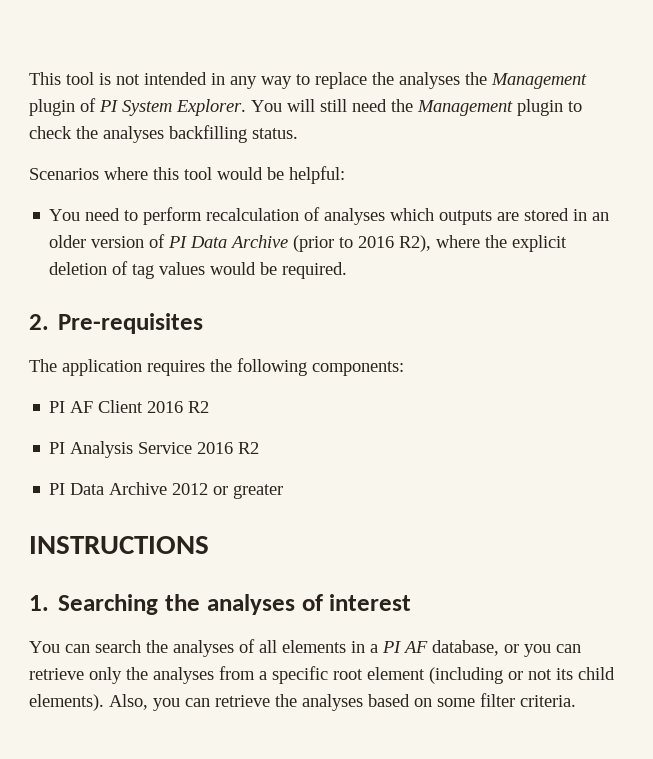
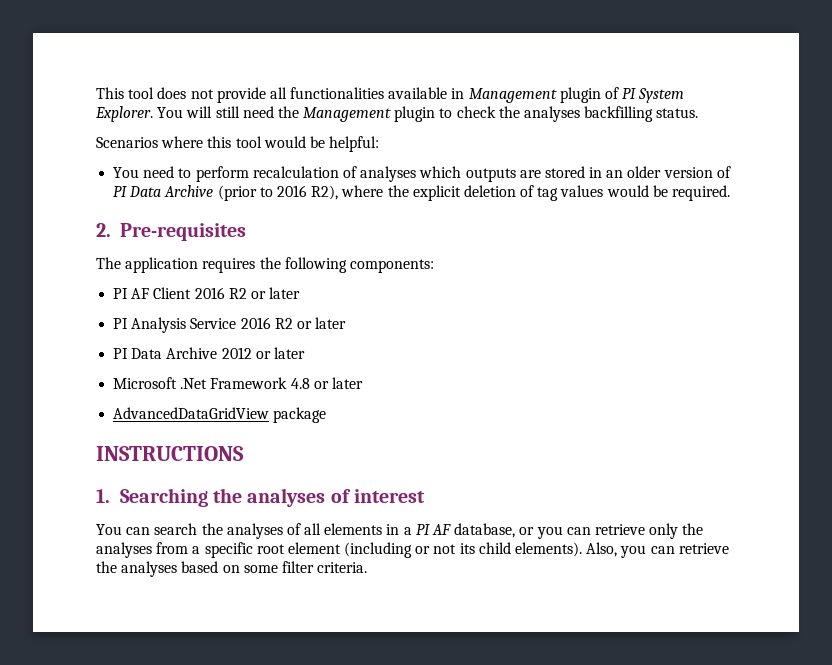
- This tool is not intended in any way to replace the analyses the Management plugin of PI System Explorer.
+ This tool does not provide all functionalities available in Management plugin of PI System Explorer.
- PI AF Client 2016 R2
+ PI AF Client 2016 R2 or later
- PI Analysis Service 2016 R2
+ PI Analysis Service 2016 R2 or later
- PI Data Archive 2012 or greater
+ PI Data Archive 2012 or later
+ Microsoft .Net Framework 4.8 or later
+ AdvancedDataGridView package

